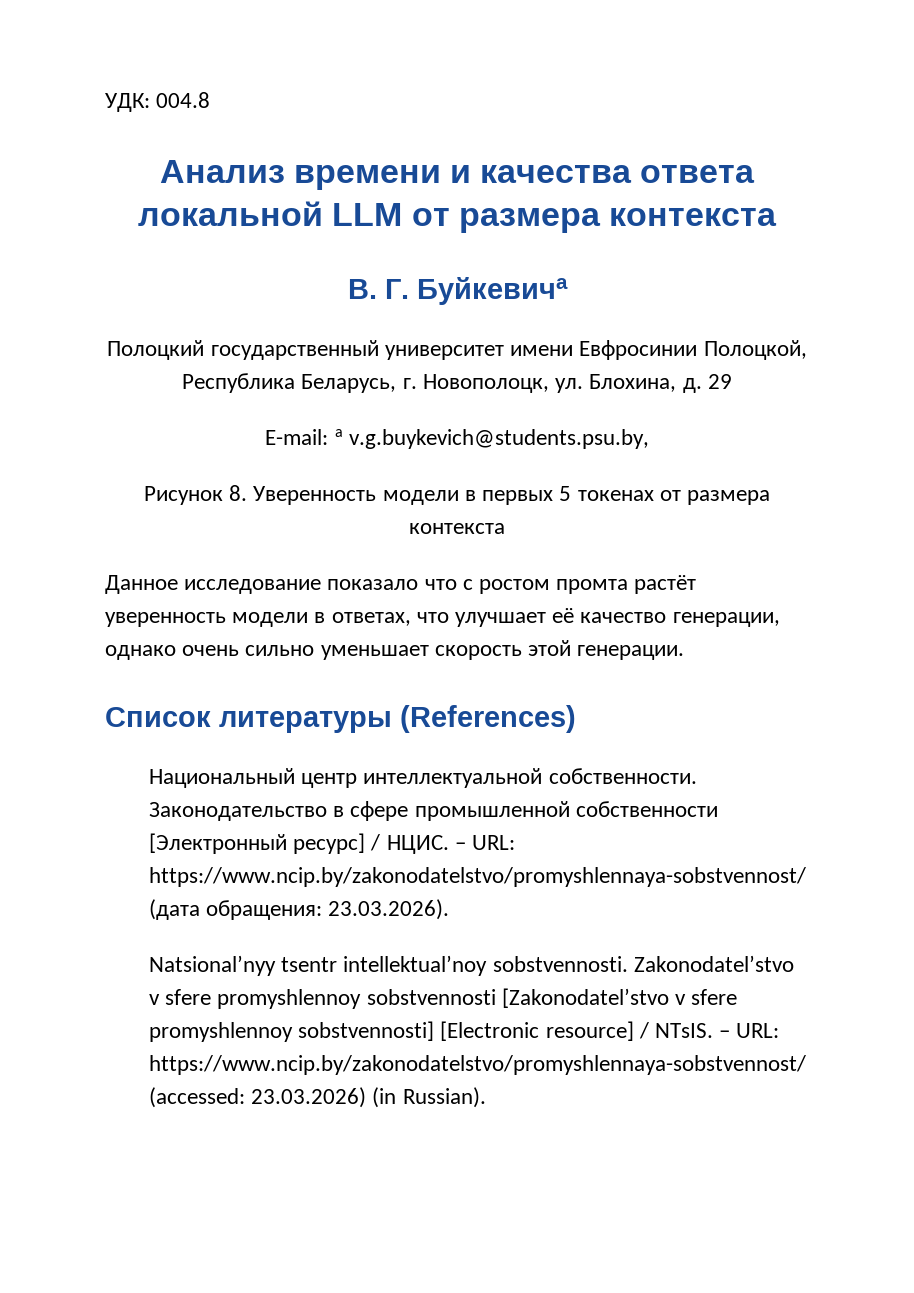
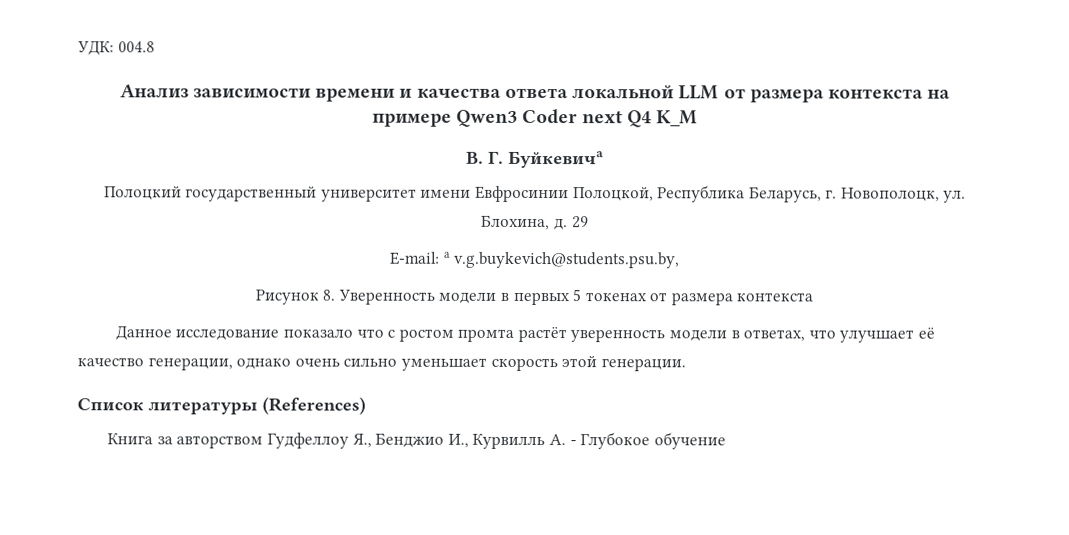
- Анализ времени и качества ответа локальной LLM от размера контекста
+ Анализ зависимости времени и качества ответа локальной LLM от размера контекста на примере Qwen3 Coder next Q4 K_M
- Национальный центр интеллектуальной собственности. Законодательство в сфере промышленной собственности [Электронный ресурс] / НЦИС. – URL: https://www.ncip.by/zakonodatelstvo/promyshlennaya-sobstvennost/ (дата обращения: 23.03.2026).
- Natsional’nyy tsentr intellektual’noy sobstvennosti. Zakonodatel’stvo v sfere promyshlennoy sobstvennosti [Zakonodatel’stvo v sfere promyshlennoy sobstvennosti] [Electronic resource] / NTsIS. – URL: https://www.ncip.by/zakonodatelstvo/promyshlennaya-sobstvennost/ (accessed: 23.03.2026) (in Russian).
+ Книга за авторством Гудфеллоу Я., Бенджио И., Курвилль А. - Глубокое обучение

